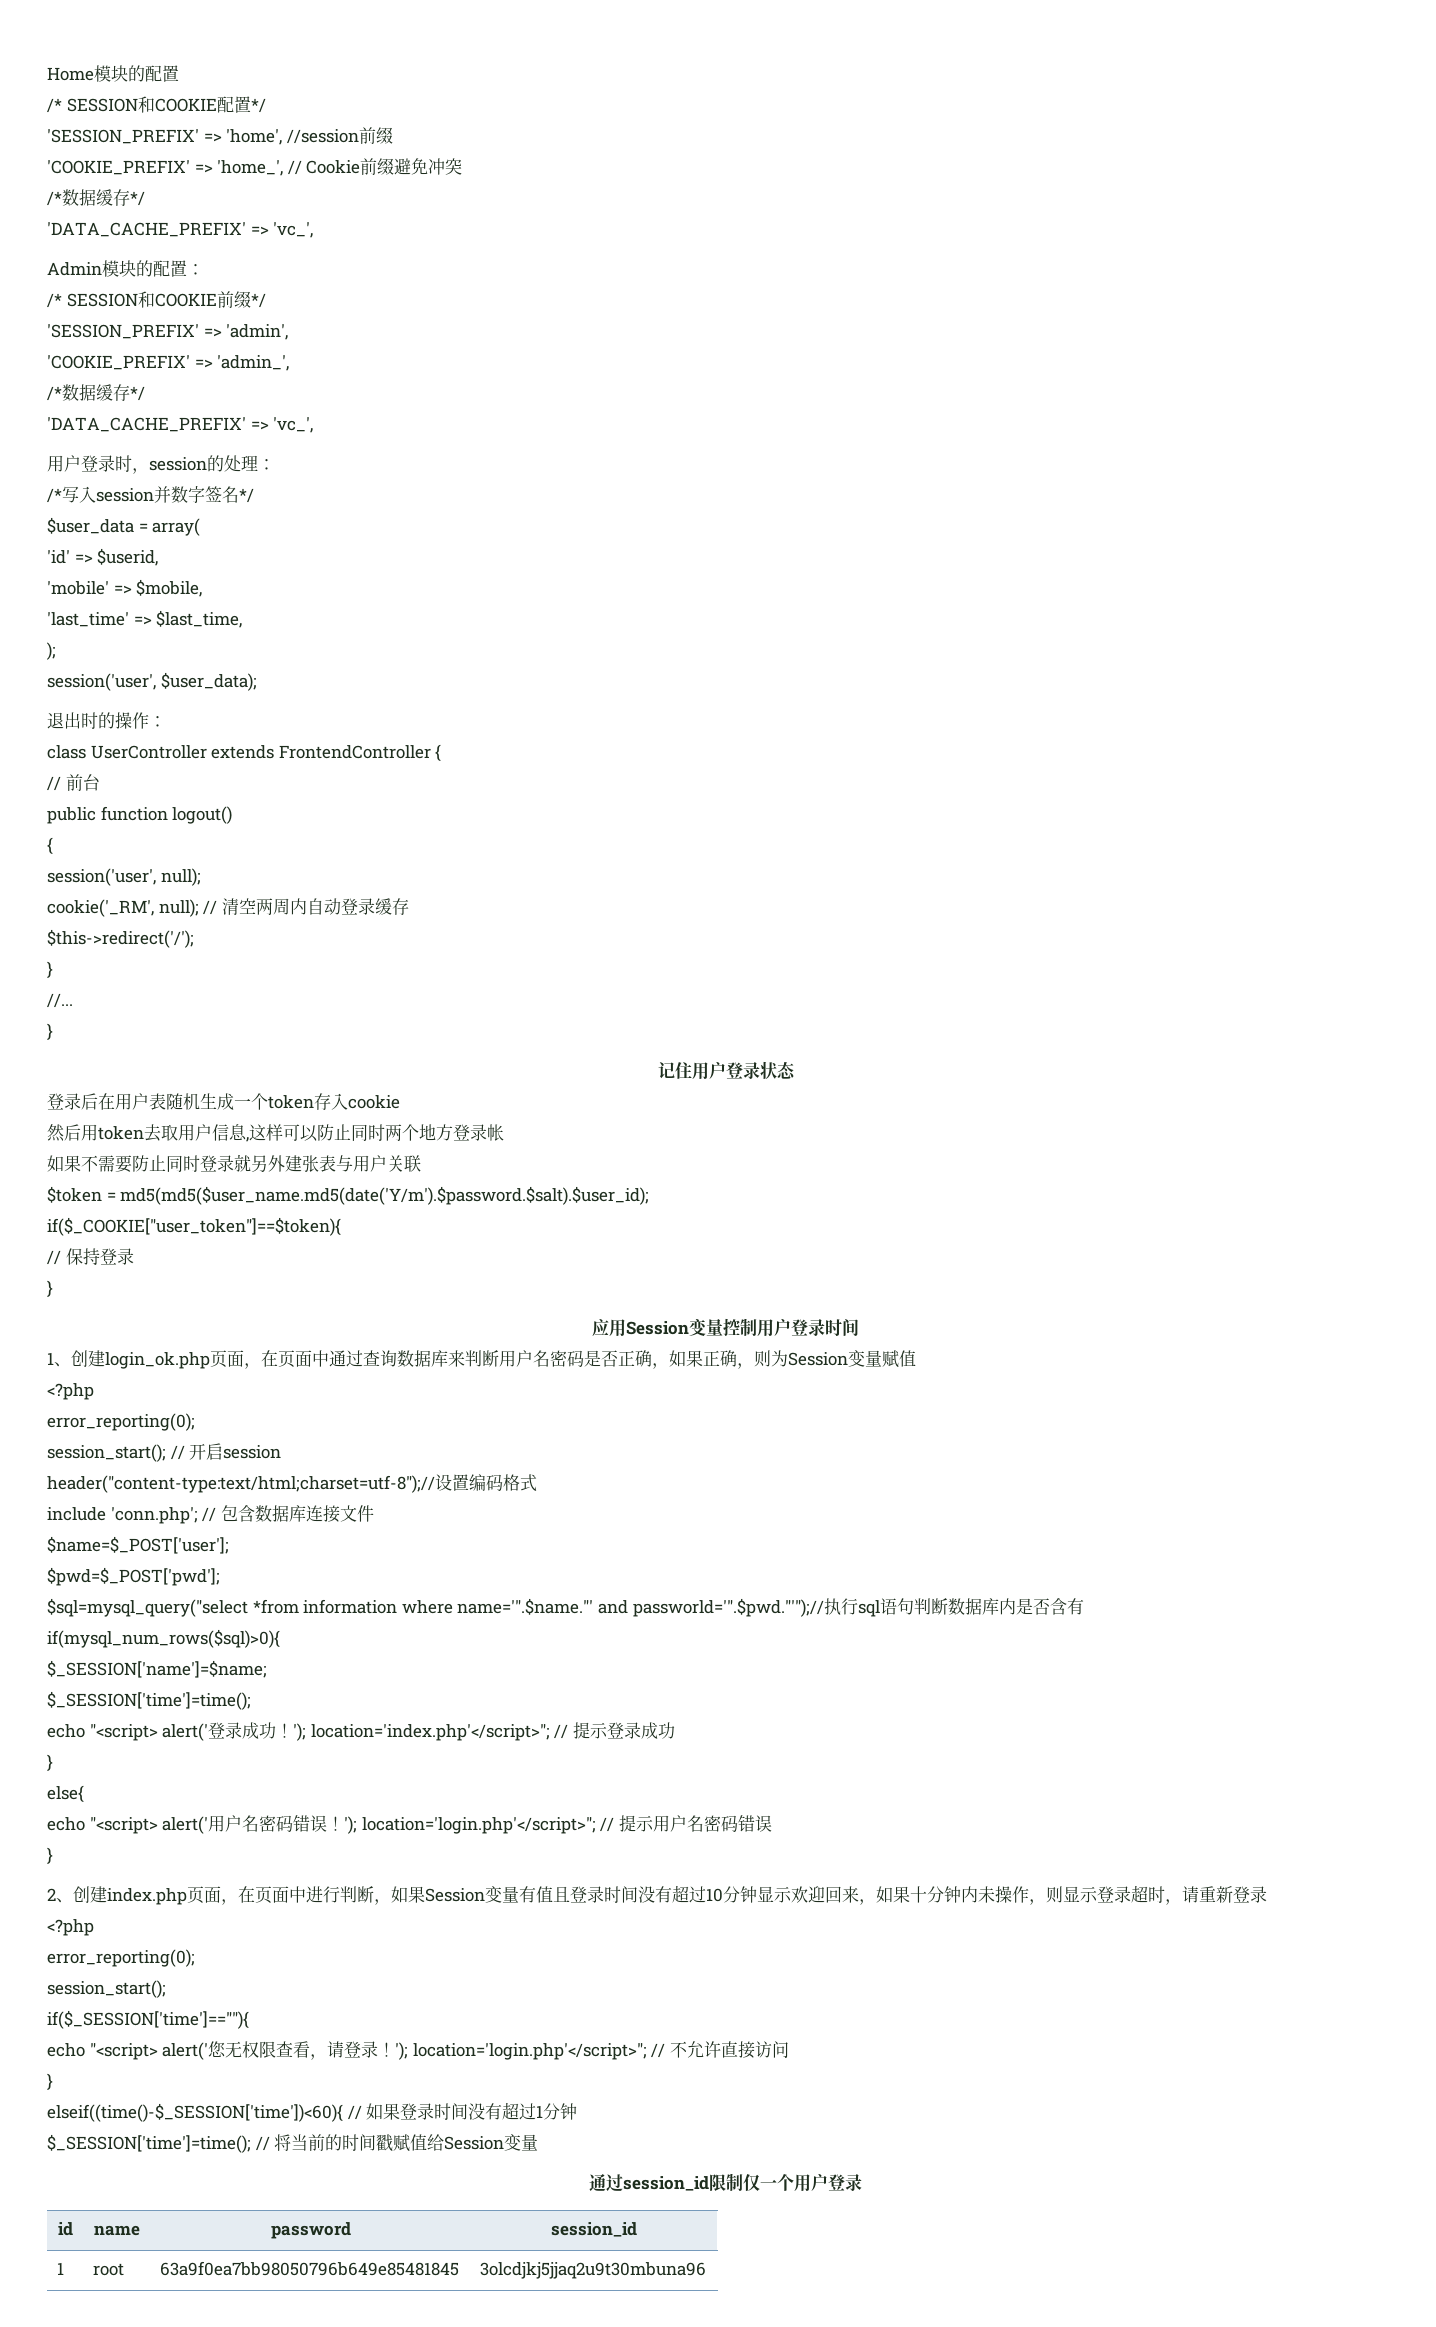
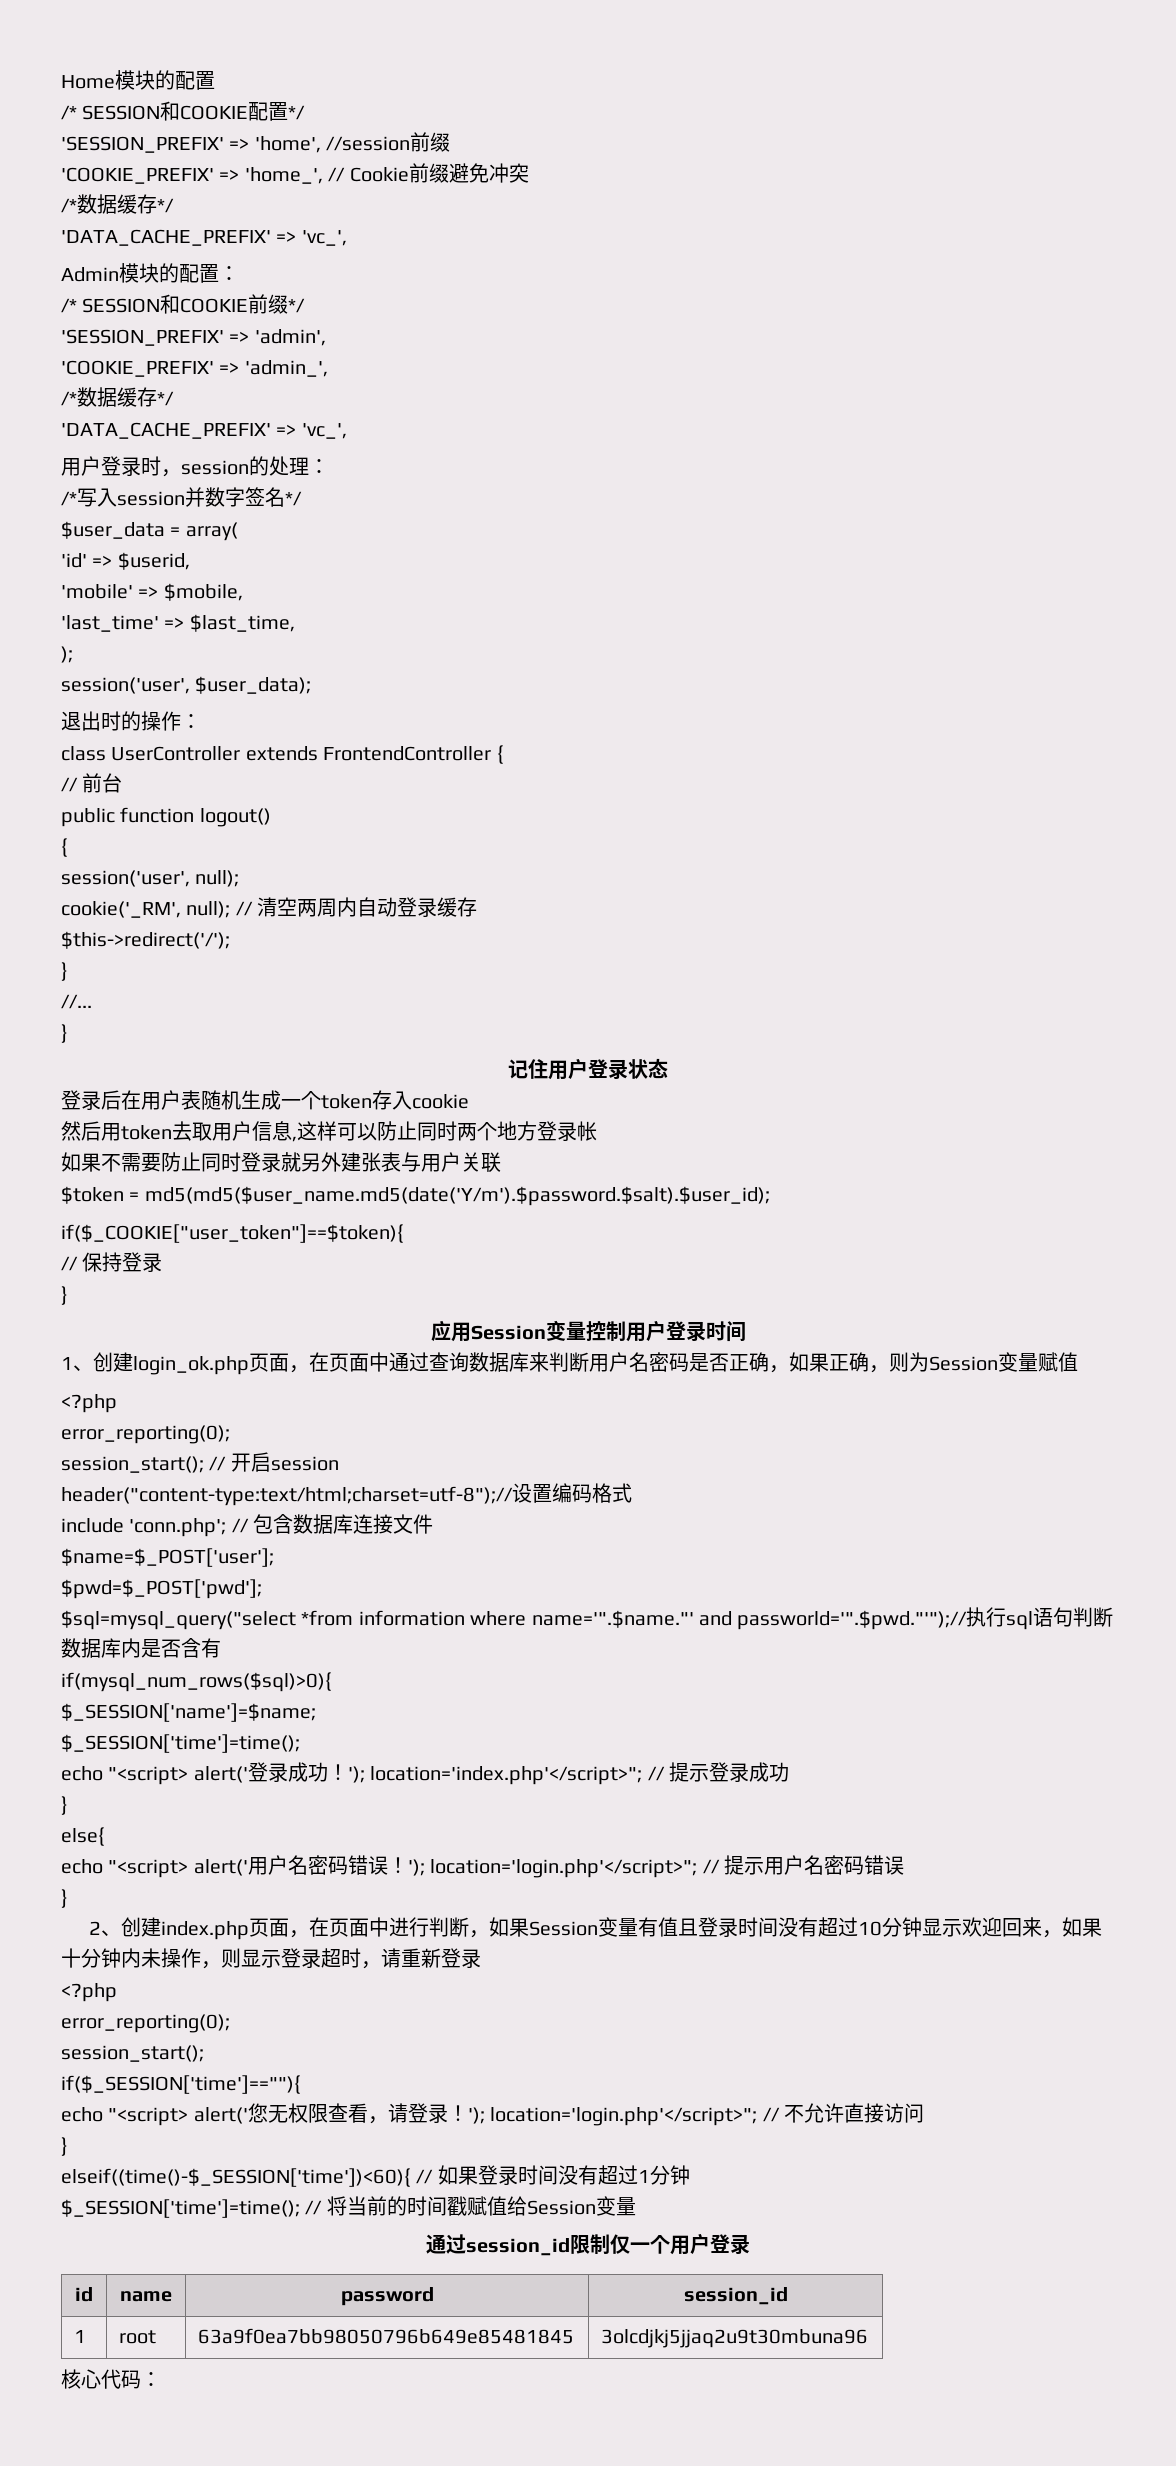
+ 核心代码：

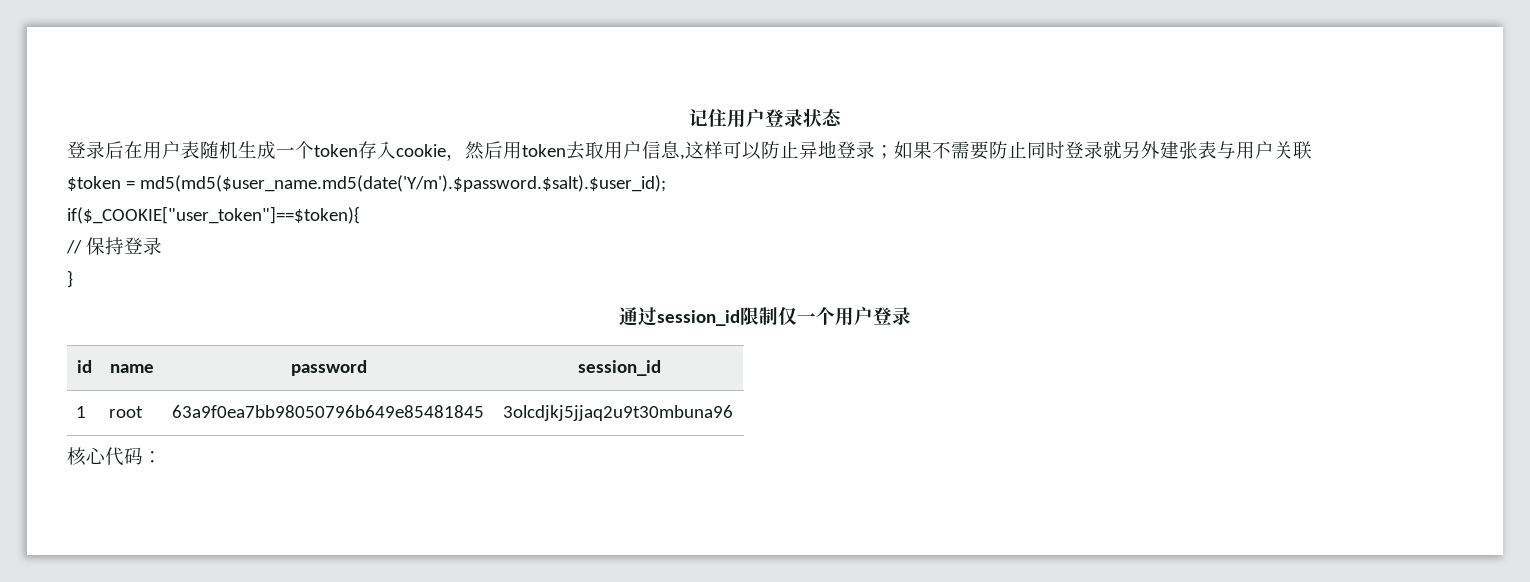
- Home模块的配置
- /* SESSION和COOKIE配置*/
- 'SESSION_PREFIX' => 'home', //session前缀
- 'COOKIE_PREFIX' => 'home_', // Cookie前缀避免冲突
- /*数据缓存*/
- 'DATA_CACHE_PREFIX' => 'vc_',
- Admin模块的配置：
- /* SESSION和COOKIE前缀*/
- 'SESSION_PREFIX' => 'admin',
- 'COOKIE_PREFIX' => 'admin_',
- /*数据缓存*/
- 'DATA_CACHE_PREFIX' => 'vc_',
- 用户登录时，session的处理：
- /*写入session并数字签名*/
- $user_data = array(
- 'id' => $userid,
- 'mobile' => $mobile,
- 'last_time' => $last_time,
- );
- session('user', $user_data);
- 退出时的操作：
- class UserController extends FrontendController {
- // 前台
- public function logout()
- {
- session('user', null);
- cookie('_RM', null); // 清空两周内自动登录缓存
- $this->redirect('/');
- }
- //...
- }
- 登录后在用户表随机生成一个token存入cookie
- 然后用token去取用户信息,这样可以防止同时两个地方登录帐
- 如果不需要防止同时登录就另外建张表与用户关联
+ 登录后在用户表随机生成一个token存入cookie，然后用token去取用户信息,这样可以防止异地登录；如果不需要防止同时登录就另外建张表与用户关联
- 应用Session变量控制用户登录时间
- 1、创建login_ok.php页面，在页面中通过查询数据库来判断用户名密码是否正确，如果正确，则为Session变量赋值
- <?php
- error_reporting(0);
- session_start(); // 开启session
- header("content-type:text/html;charset=utf-8");//设置编码格式
- include 'conn.php'; // 包含数据库连接文件
- $name=$_POST['user'];
- $pwd=$_POST['pwd'];
- $sql=mysql_query("select *from information where name='".$name."' and passworld='".$pwd."'");//执行sql语句判断数据库内是否含有
- if(mysql_num_rows($sql)>0){
- $_SESSION['name']=$name;
- $_SESSION['time']=time();
- echo "<script> alert('登录成功！'); location='index.php'</script>"; // 提示登录成功
- }
- else{
- echo "<script> alert('用户名密码错误！'); location='login.php'</script>"; // 提示用户名密码错误
- }
- 2、创建index.php页面，在页面中进行判断，如果Session变量有值且登录时间没有超过10分钟显示欢迎回来，如果十分钟内未操作，则显示登录超时，请重新登录
- <?php
- error_reporting(0);
- session_start();
- if($_SESSION['time']==""){
- echo "<script> alert('您无权限查看，请登录！'); location='login.php'</script>"; // 不允许直接访问
- }
- elseif((time()-$_SESSION['time'])<60){ // 如果登录时间没有超过1分钟
- $_SESSION['time']=time(); // 将当前的时间戳赋值给Session变量

